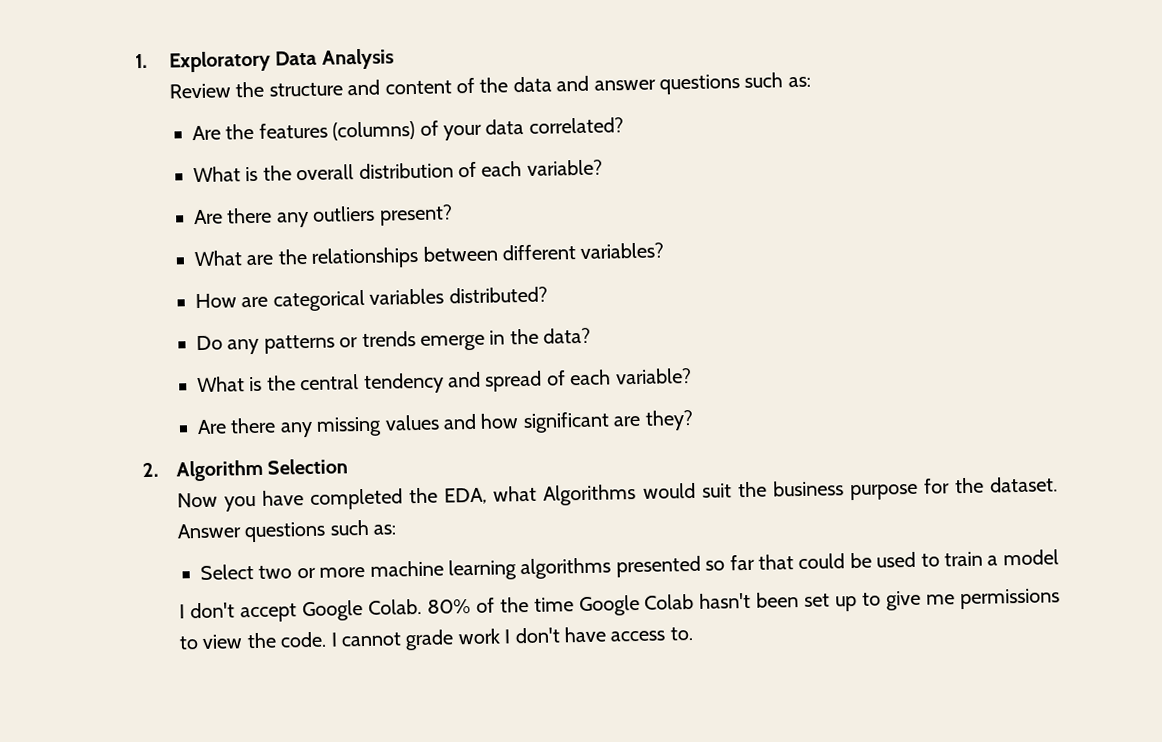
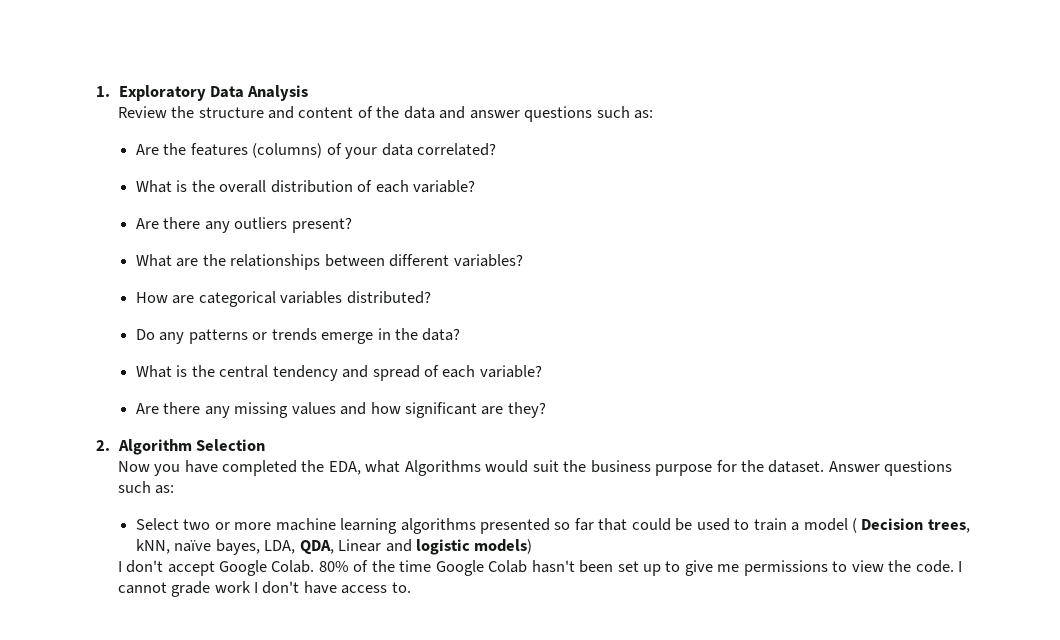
- Select two or more machine learning algorithms presented so far that could be used to train a model
+ Select two or more machine learning algorithms presented so far that could be used to train a model ( Decision trees, kNN, naïve bayes, LDA, QDA, Linear and logistic models)

